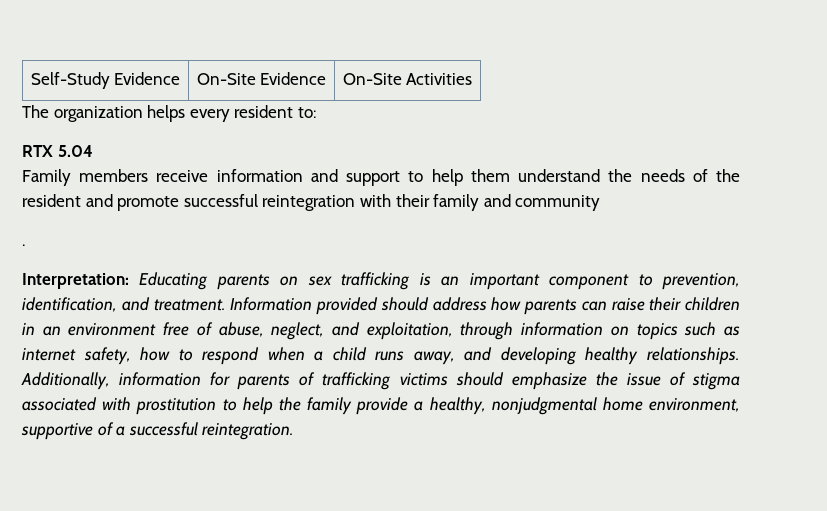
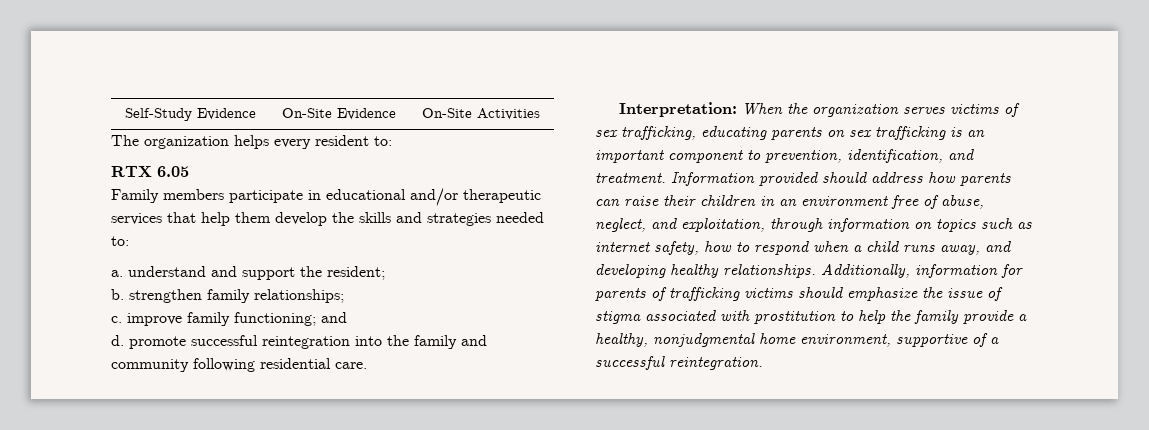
- RTX 5.04
+ RTX 6.05
- Family members receive information and support to help them understand the needs of the resident and promote successful reintegration with their family and community
- .
- Interpretation: Educating parents on sex trafficking is an important component to prevention, identification, and treatment.
+ Family members participate in educational and/or therapeutic services that help them develop the skills and strategies needed to:
+ a. understand and support the resident;
+ b. strengthen family relationships;
+ c. improve family functioning; and
+ d. promote successful reintegration into the family and community following residential care.
+ Interpretation: When the organization serves victims of sex trafficking, educating parents on sex trafficking is an important component to prevention, identification, and treatment.

